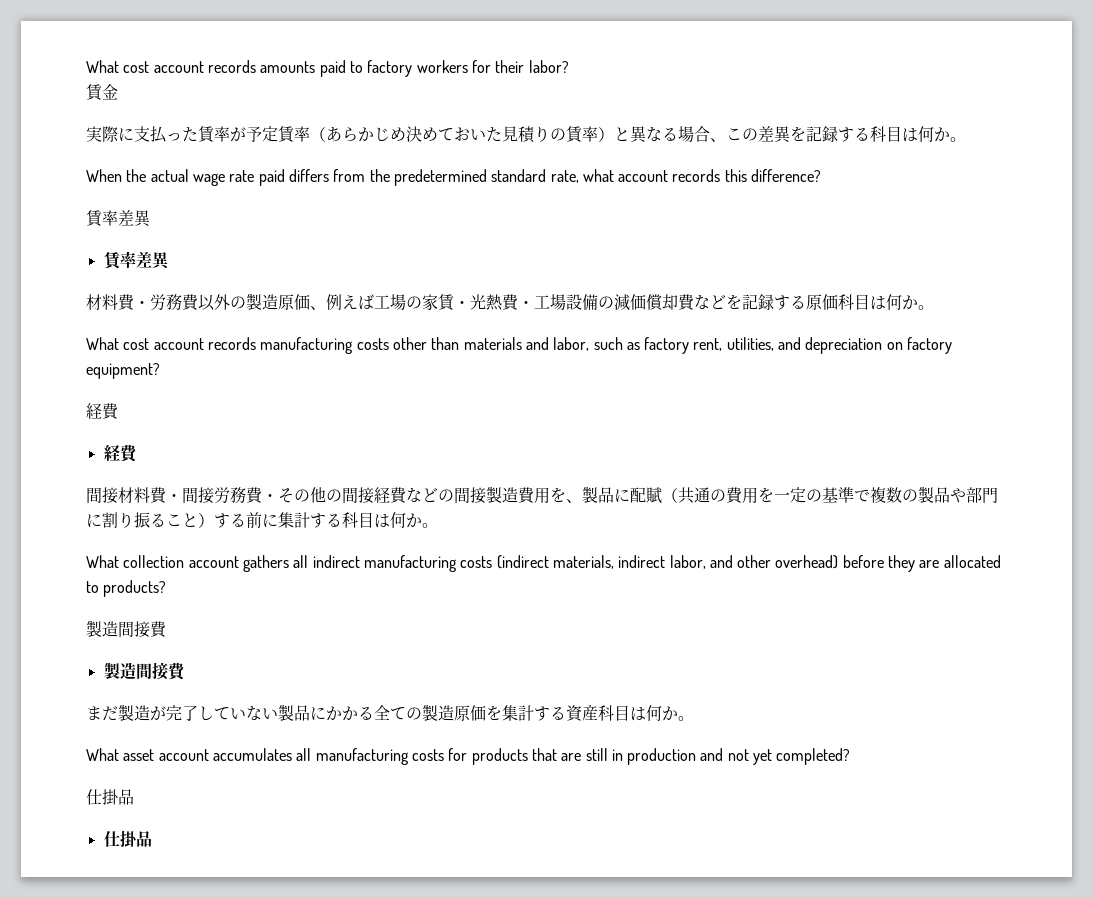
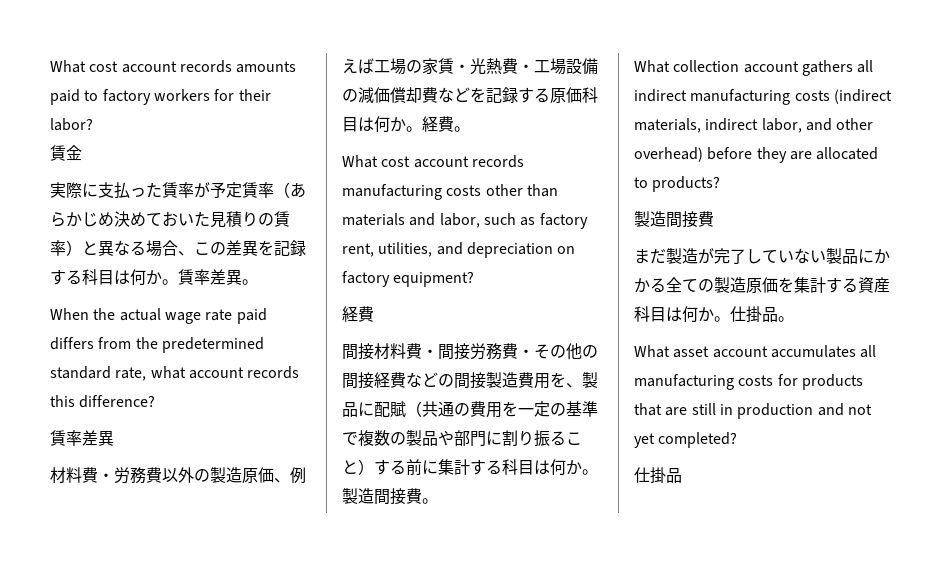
+ 賃率差異。
  When the actual wage rate paid differs from the predetermined standard rate, what account records this difference?
- 賃率差異
+ 経費。
  What cost account records manufacturing costs other than materials and labor, such as factory rent, utilities, and depreciation on factory equipment?
- 経費
+ 製造間接費。
  What collection account gathers all indirect manufacturing costs (indirect materials, indirect labor, and other overhead) before they are allocated to products?
- 製造間接費
+ 仕掛品。
  What asset account accumulates all manufacturing costs for products that are still in production and not yet completed?
- 仕掛品

